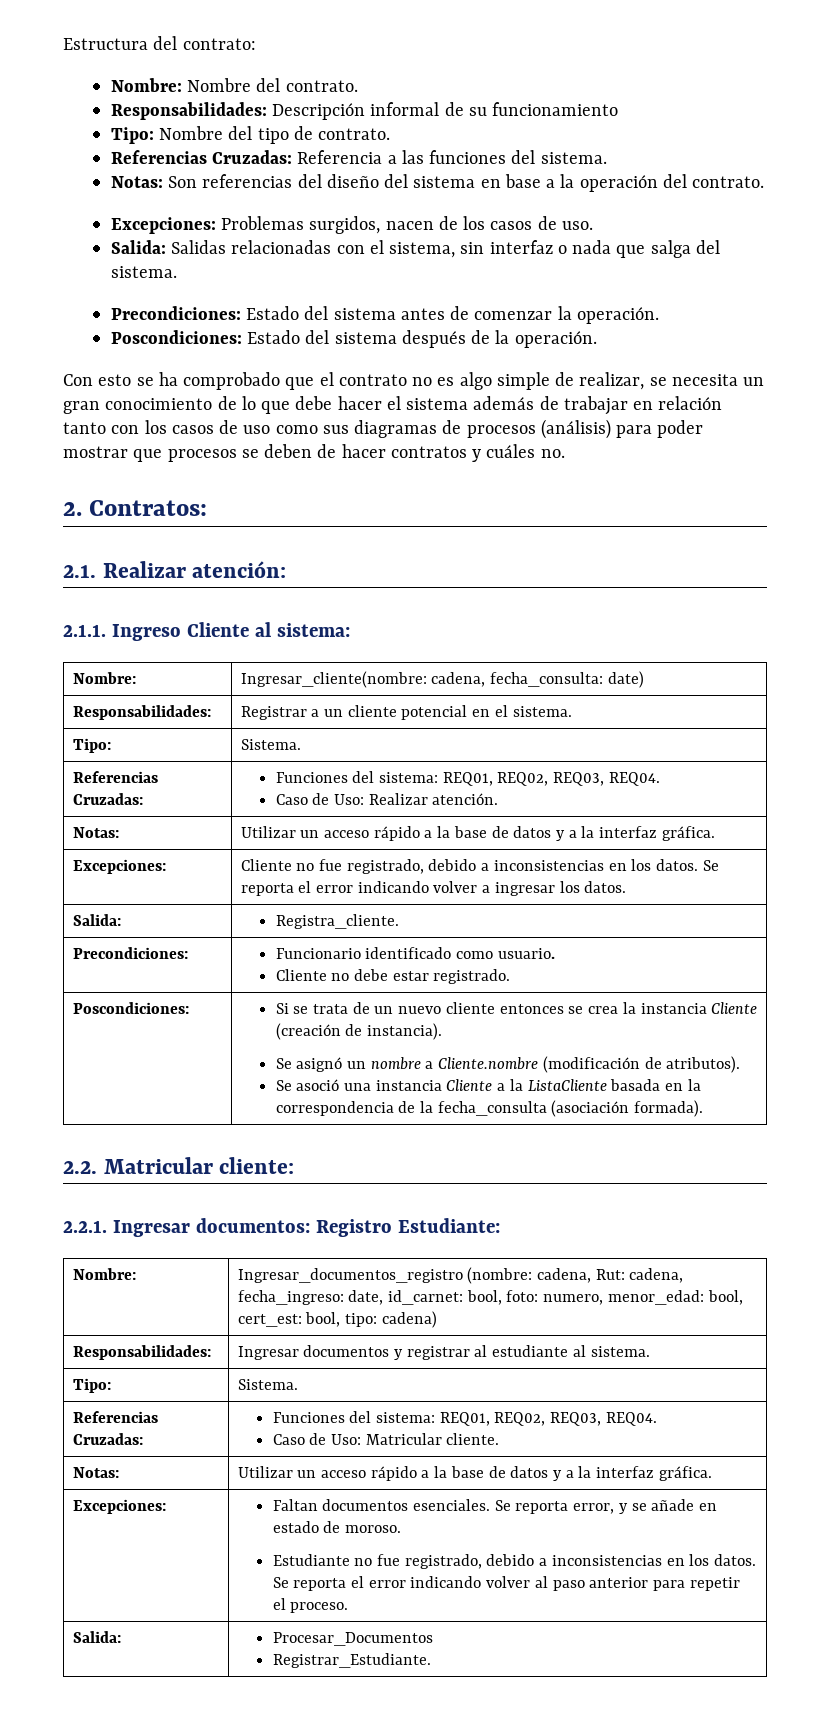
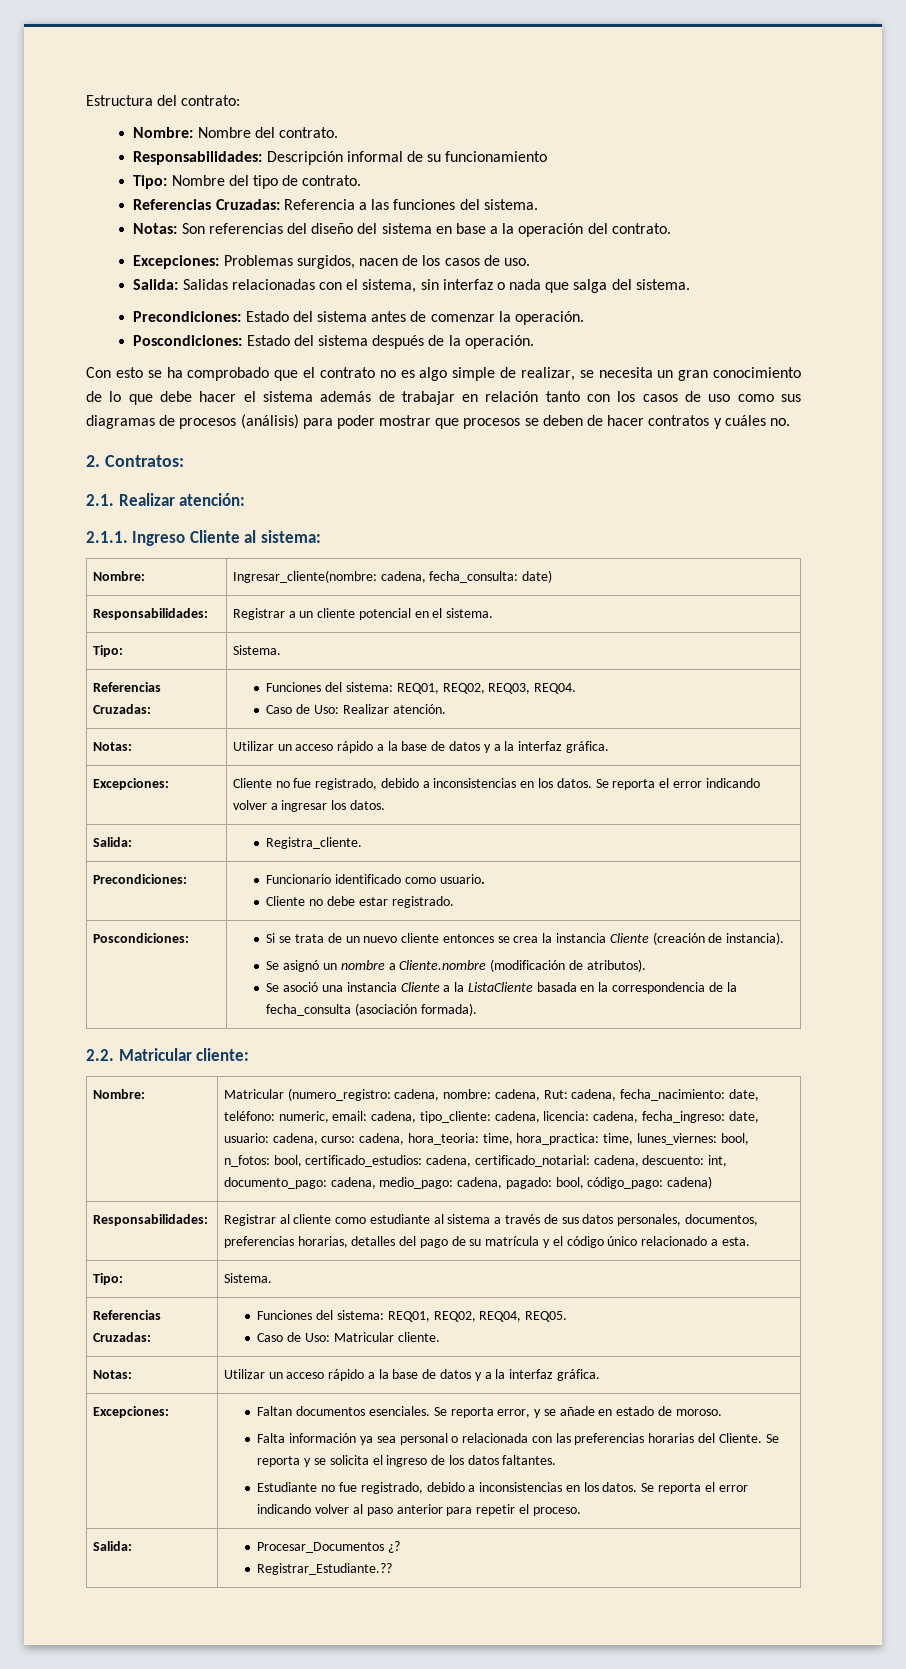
- 2.2.1. Ingresar documentos: Registro Estudiante:
- Nombre: | Ingresar_documentos_registro (nombre: cadena, Rut: cadena, fecha_ingreso: date, id_carnet: bool, foto: numero, menor_edad: bool, cert_est: bool, tipo: cadena)
- Responsabilidades: | Ingresar documentos y registrar al estudiante al sistema.
+ Nombre: | Matricular (numero_registro: cadena, nombre: cadena, Rut: cadena, fecha_nacimiento: date, teléfono: numeric, email: cadena, tipo_cliente: cadena, licencia: cadena, fecha_ingreso: date, usuario: cadena, curso: cadena, hora_teoria: time, hora_practica: time, lunes_viernes: bool, n_fotos: bool, certificado_estudios: cadena, certificado_notarial: cadena, descuento: int, documento_pago: cadena, medio_pago: cadena, pagado: bool, código_pago: cadena)
+ Responsabilidades: | Registrar al cliente como estudiante al sistema a través de sus datos personales, documentos, preferencias horarias, detalles del pago de su matrícula y el código único relacionado a esta.
  Tipo: | Sistema.
- Referencias Cruzadas: | Funciones del sistema: REQ01, REQ02, REQ03, REQ04.
+ Referencias Cruzadas: | Funciones del sistema: REQ01, REQ02, REQ04, REQ05.
+ Falta información ya sea personal o relacionada con las preferencias horarias del Cliente. Se reporta y se solicita el ingreso de los datos faltantes.
- Salida: | Procesar_Documentos
- Registrar_Estudiante.
+ Salida: | Procesar_Documentos ¿?
+ Registrar_Estudiante.??

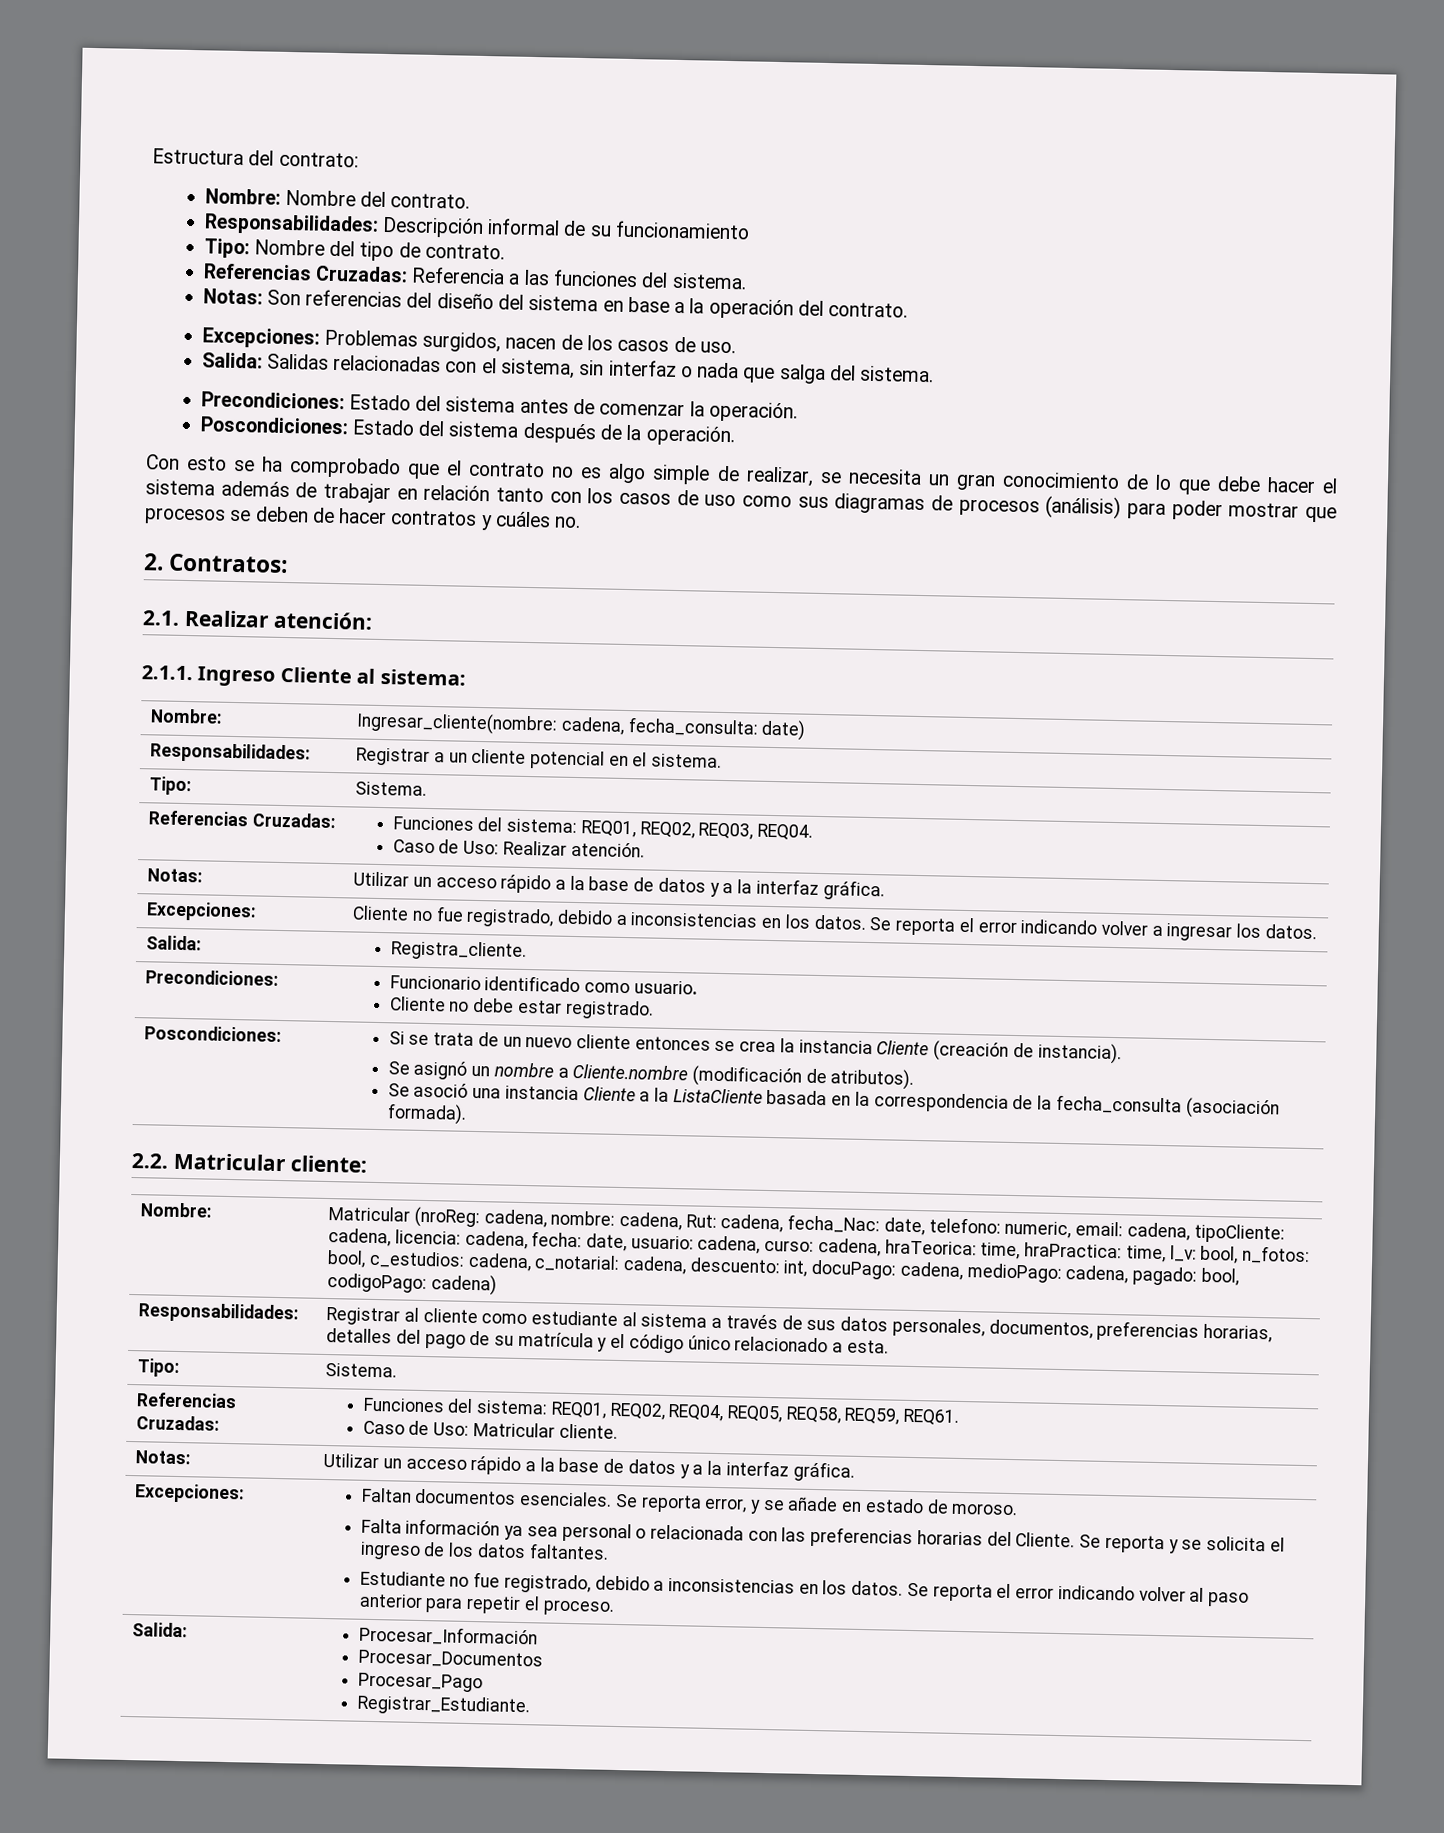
- Matricular (numero_registro: cadena, nombre: cadena, Rut: cadena, fecha_nacimiento: date, teléfono: numeric, email: cadena, tipo_cliente: cadena, licencia: cadena, fecha_ingreso: date, usuario: cadena, curso: cadena, hora_teoria: time, hora_practica: time, lunes_viernes: bool, n_fotos: bool, certificado_estudios: cadena, certificado_notarial: cadena, descuento: int, documento_pago: cadena, medio_pago: cadena, pagado: bool, código_pago: cadena)
+ Matricular (nroReg: cadena, nombre: cadena, Rut: cadena, fecha_Nac: date, telefono: numeric, email: cadena, tipoCliente: cadena, licencia: cadena, fecha: date, usuario: cadena, curso: cadena, hraTeorica: time, hraPractica: time, l_v: bool, n_fotos: bool, c_estudios: cadena, c_notarial: cadena, descuento: int, docuPago: cadena, medioPago: cadena, pagado: bool, codigoPago: cadena)
- Referencias Cruzadas: | Funciones del sistema: REQ01, REQ02, REQ04, REQ05.
+ Referencias Cruzadas: | Funciones del sistema: REQ01, REQ02, REQ04, REQ05, REQ58, REQ59, REQ61.
- Salida: | Procesar_Documentos ¿?
- Registrar_Estudiante.??
+ Salida: | Procesar_Información
+ Procesar_Documentos
+ Procesar_Pago
+ Registrar_Estudiante.

